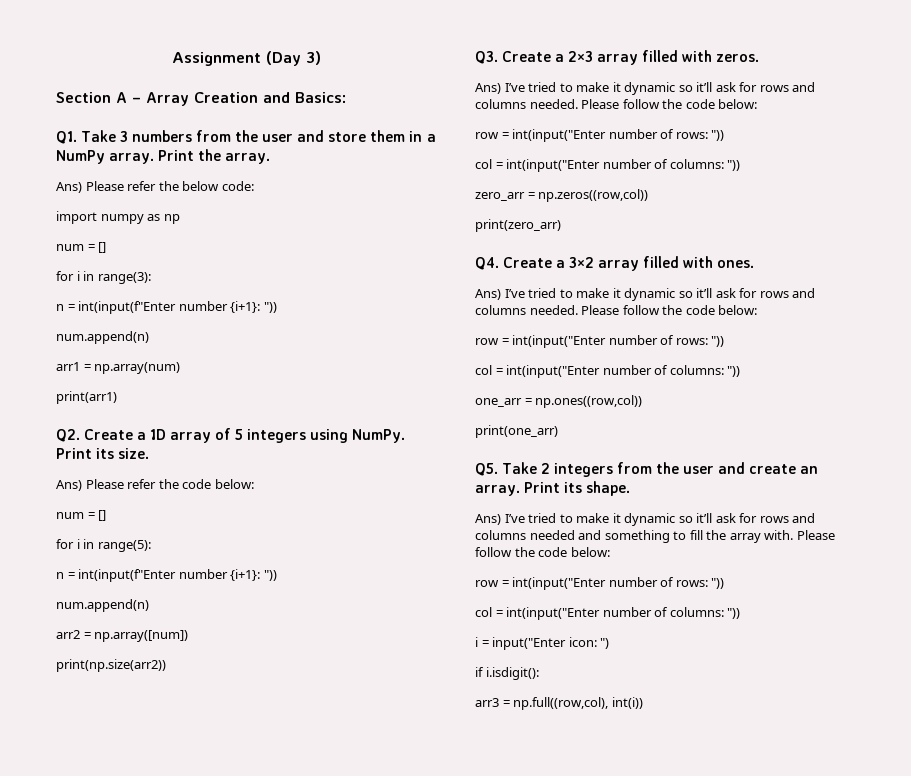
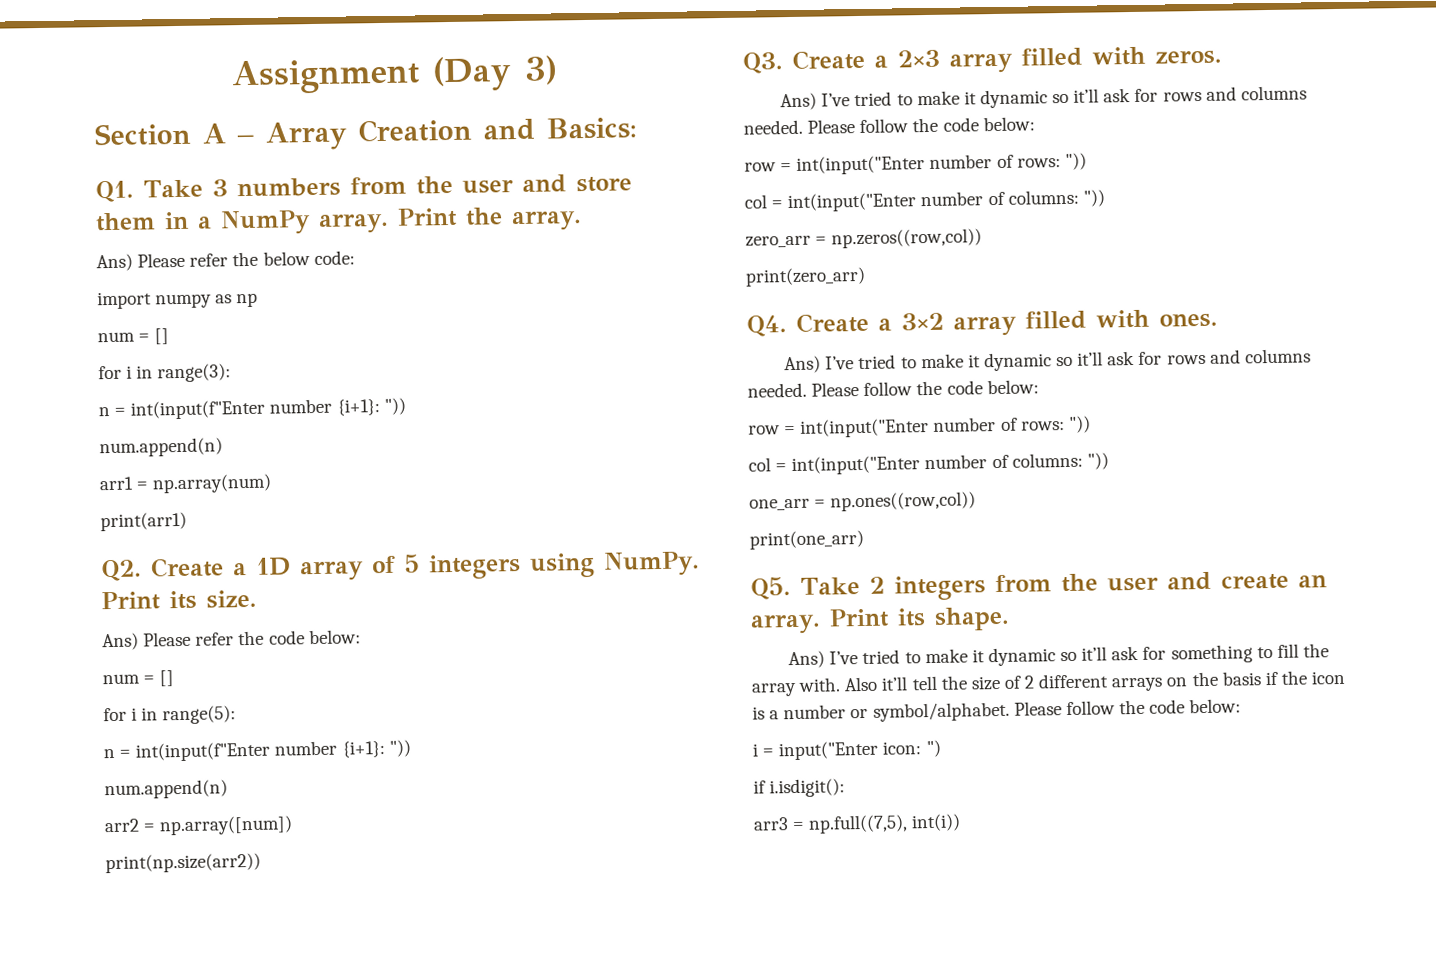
- Ans) I’ve tried to make it dynamic so it’ll ask for rows and columns needed and something to fill the array with. Please follow the code below:
- row = int(input("Enter number of rows: "))
- col = int(input("Enter number of columns: "))
+ Ans) I’ve tried to make it dynamic so it’ll ask for something to fill the array with. Also it’ll tell the size of 2 different arrays on the basis if the icon is a number or symbol/alphabet. Please follow the code below:
- arr3 = np.full((row,col), int(i))
+ arr3 = np.full((7,5), int(i))

